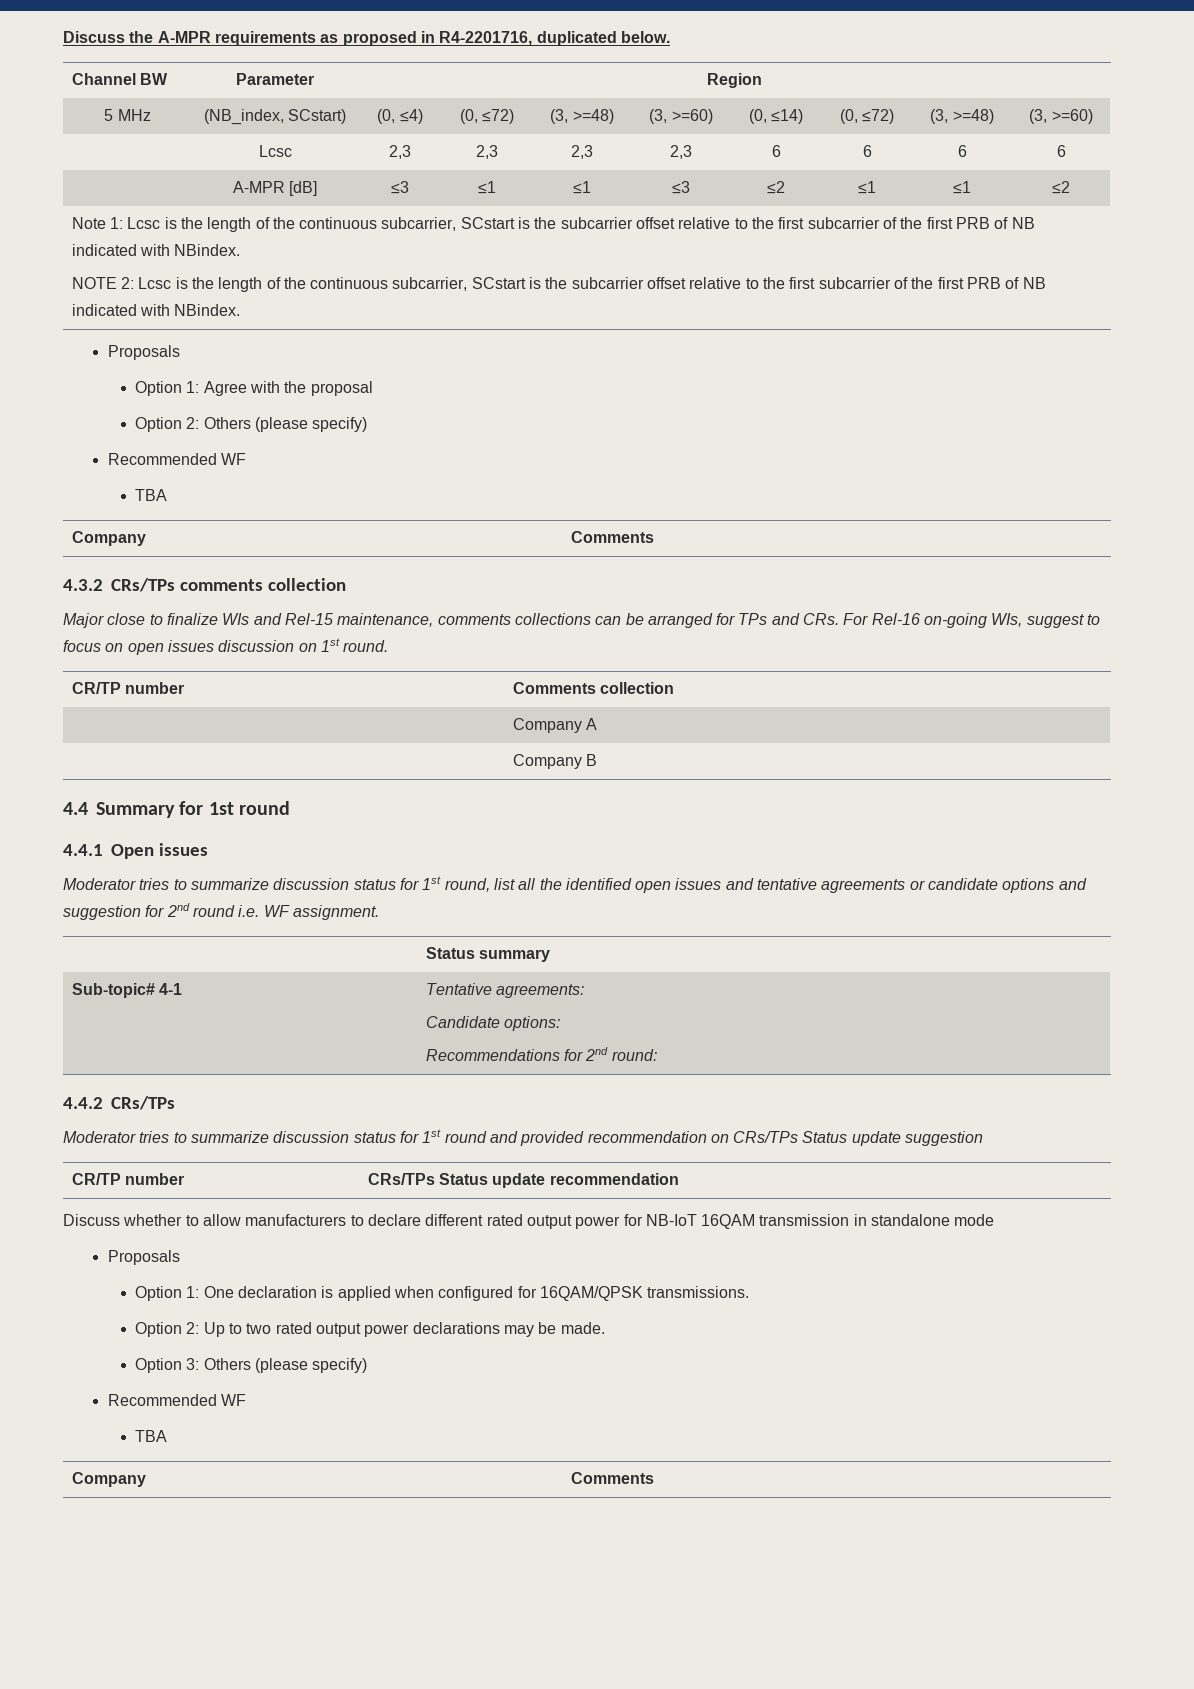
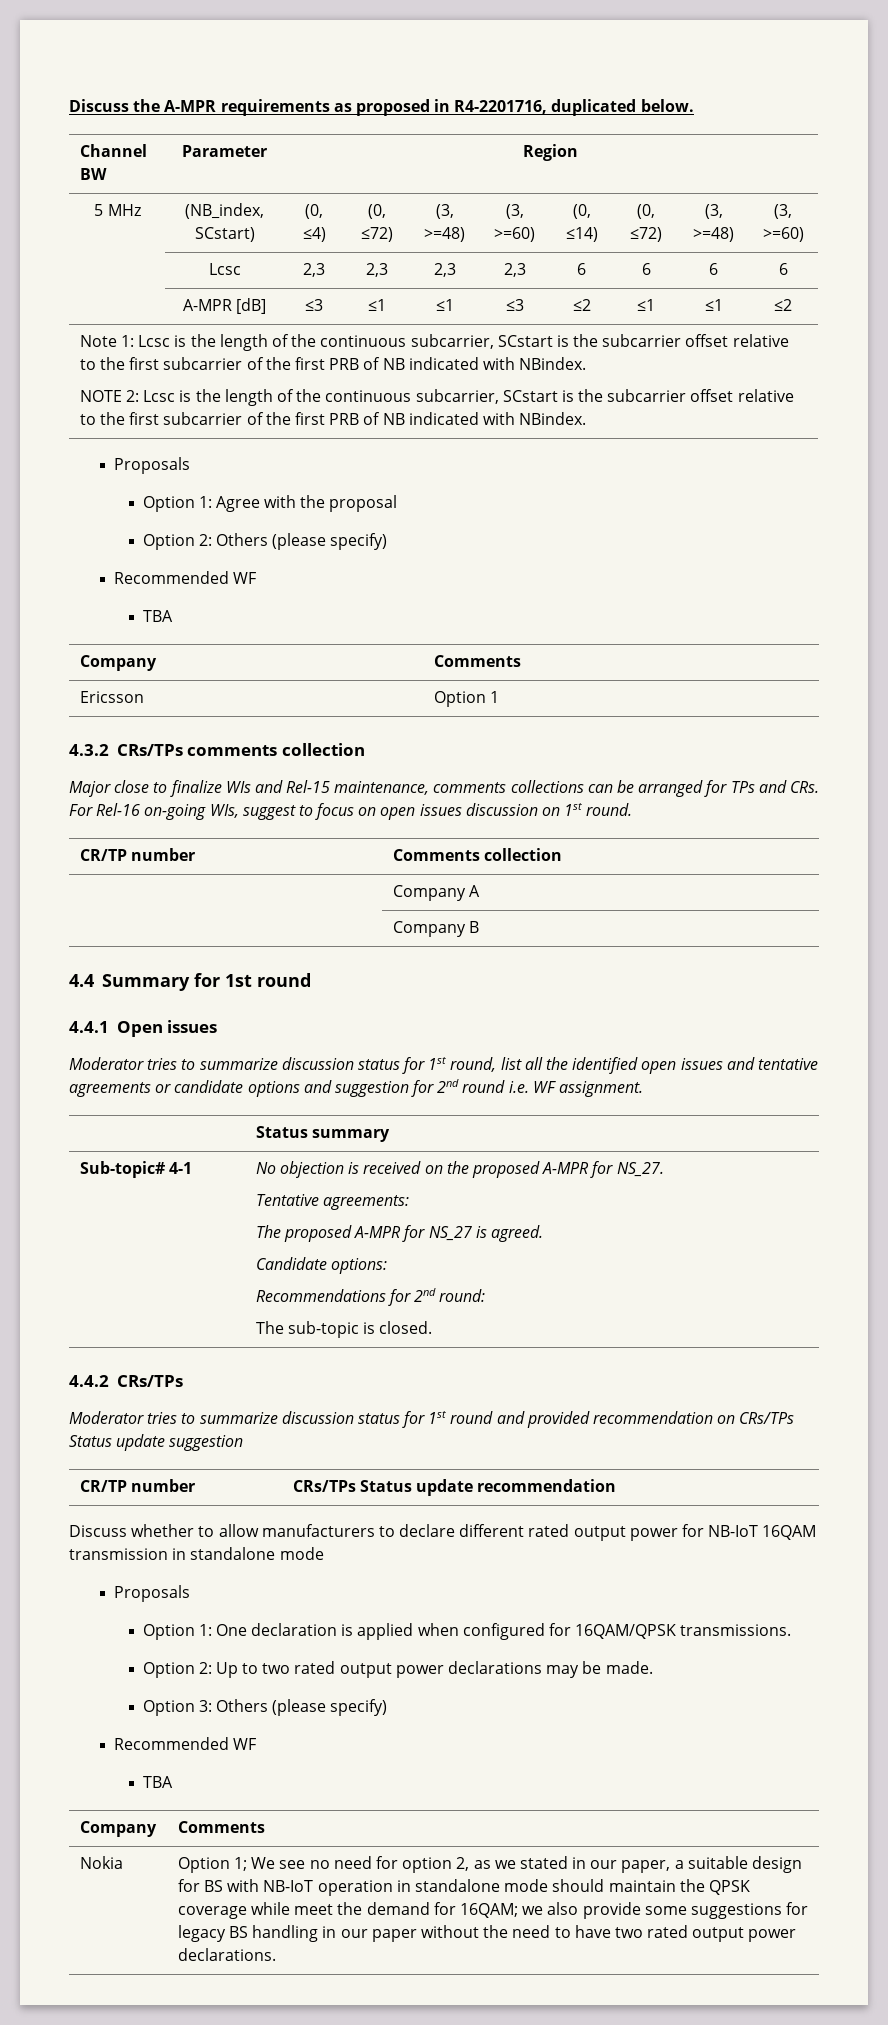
+ Ericsson | Option 1
- Sub-topic# 4-1 | Tentative agreements:
+ Sub-topic# 4-1 | No objection is received on the proposed A-MPR for NS_27.
+ Tentative agreements:
+ The proposed A-MPR for NS_27 is agreed.
  Candidate options:
  Recommendations for 2nd round:
+ The sub-topic is closed.
+ Nokia | Option 1; We see no need for option 2, as we stated in our paper, a suitable design for BS with NB-IoT operation in standalone mode should maintain the QPSK coverage while meet the demand for 16QAM; we also provide some suggestions for legacy BS handling in our paper without the need to have two rated output power declarations.

